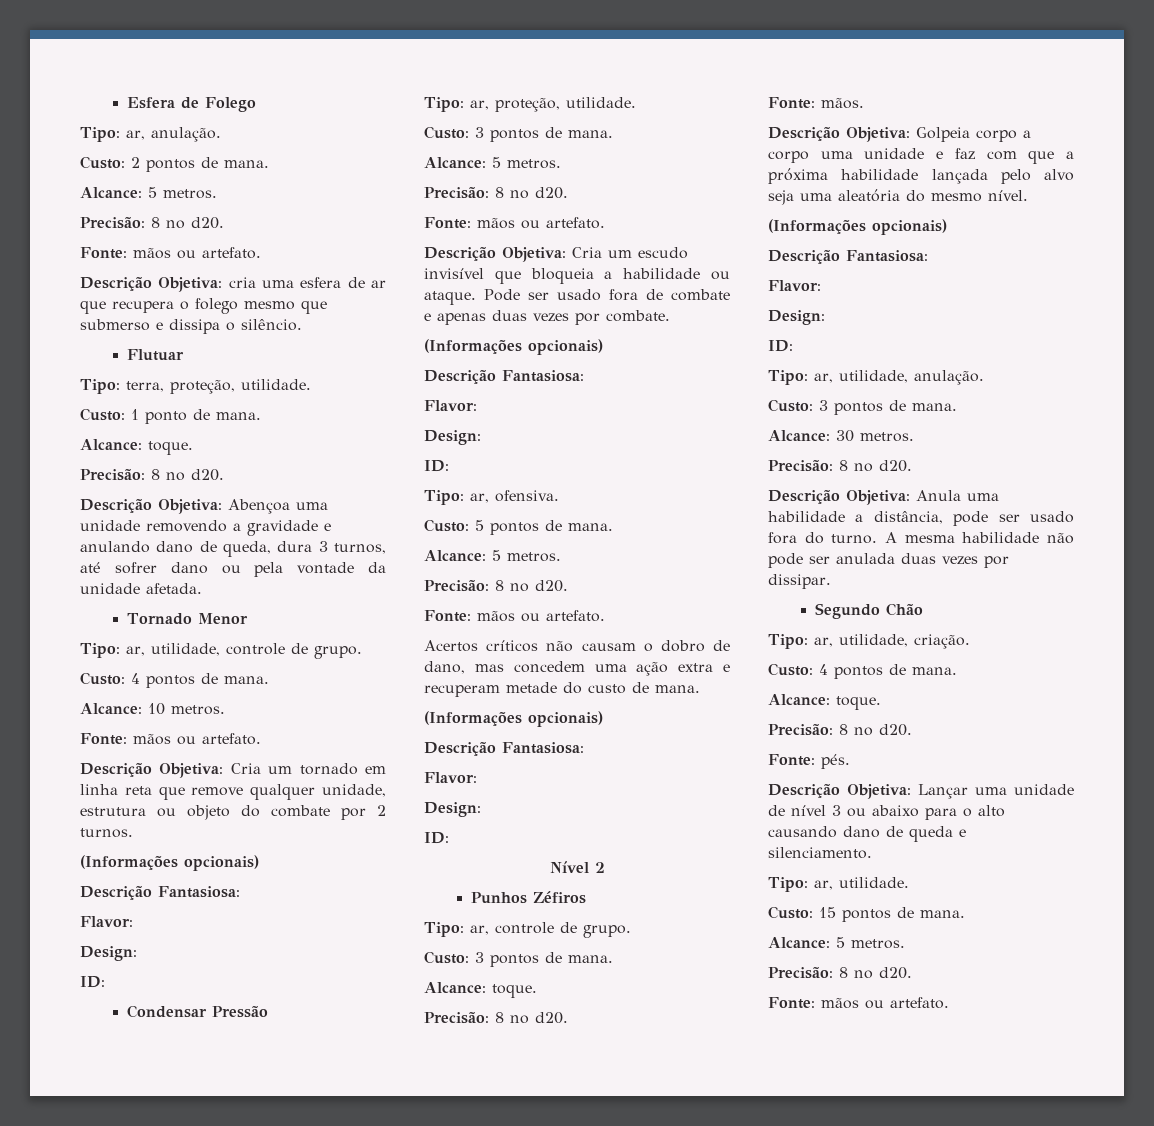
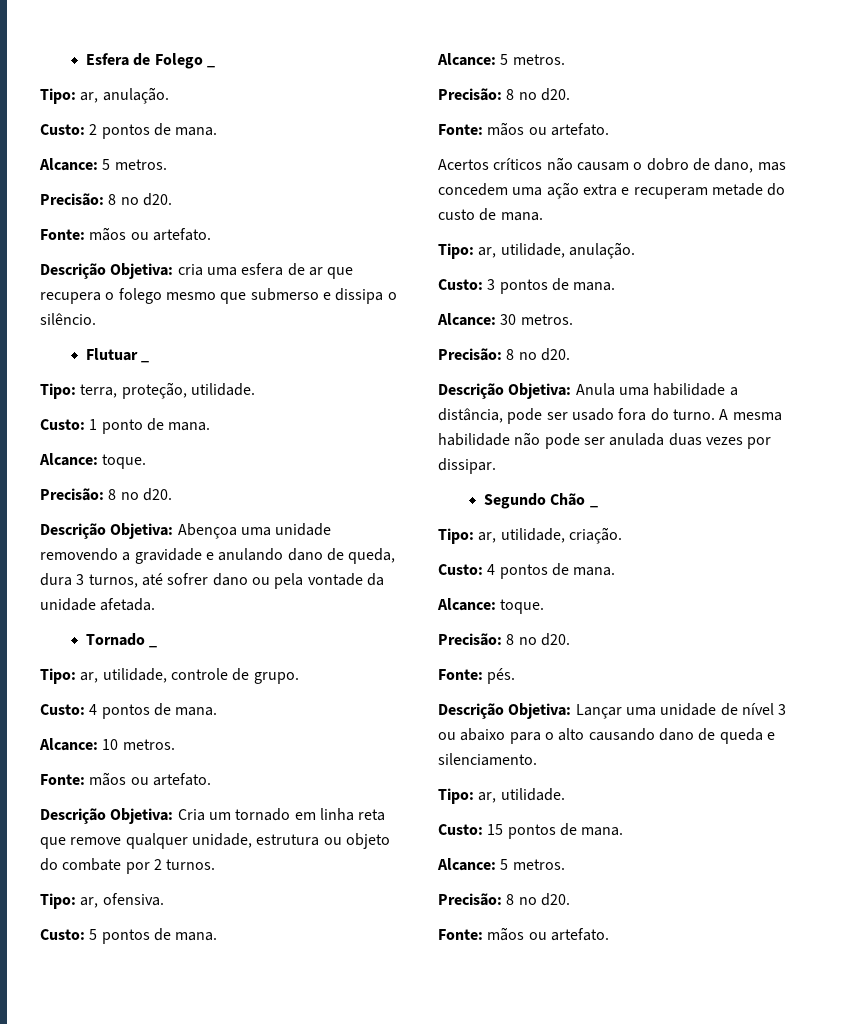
- Esfera de Folego
+ Esfera de Folego _
- Flutuar
+ Flutuar _
- Tornado Menor
+ Tornado _
  Descrição Objetiva: Cria um tornado em linha reta que remove qualquer unidade, estrutura ou objeto do combate por 2 turnos.
- (Informações opcionais)
- Descrição Fantasiosa:
- Flavor:
- Design:
- ID:
- Condensar Pressão
- Tipo: ar, proteção, utilidade.
- Custo: 3 pontos de mana.
- Alcance: 5 metros.
- Precisão: 8 no d20.
- Fonte: mãos ou artefato.
- Descrição Objetiva: Cria um escudo invisível que bloqueia a habilidade ou ataque. Pode ser usado fora de combate e apenas duas vezes por combate.
- (Informações opcionais)
- Descrição Fantasiosa:
- Flavor:
- Design:
- ID:
  Acertos críticos não causam o dobro de dano, mas concedem uma ação extra e recuperam metade do custo de mana.
- (Informações opcionais)
- Descrição Fantasiosa:
- Flavor:
- Design:
- ID:
- Nível 2
- Punhos Zéfiros
- Tipo: ar, controle de grupo.
- Custo: 3 pontos de mana.
- Alcance: toque.
- Precisão: 8 no d20.
- Fonte: mãos.
- Descrição Objetiva: Golpeia corpo a corpo uma unidade e faz com que a próxima habilidade lançada pelo alvo seja uma aleatória do mesmo nível.
- (Informações opcionais)
- Descrição Fantasiosa:
- Flavor:
- Design:
- ID:
- Segundo Chão
+ Segundo Chão _

